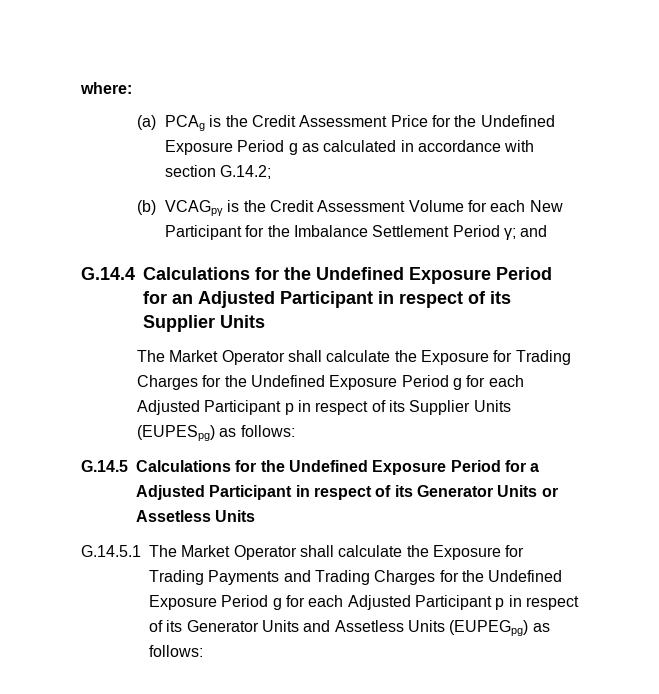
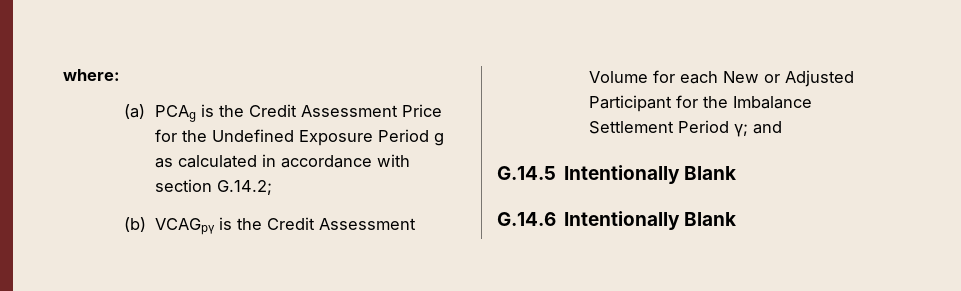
- (b) VCAGpγ is the Credit Assessment Volume for each New Participant for the Imbalance Settlement Period γ; and
+ (b) VCAGpγ is the Credit Assessment Volume for each New or Adjusted Participant for the Imbalance Settlement Period γ; and
- G.14.4 Calculations for the Undefined Exposure Period for an Adjusted Participant in respect of its Supplier Units
- The Market Operator shall calculate the Exposure for Trading Charges for the Undefined Exposure Period g for each Adjusted Participant p in respect of its Supplier Units (EUPESpg) as follows:
- G.14.5 Calculations for the Undefined Exposure Period for a Adjusted Participant in respect of its Generator Units or Assetless Units
- G.14.5.1 The Market Operator shall calculate the Exposure for Trading Payments and Trading Charges for the Undefined Exposure Period g for each Adjusted Participant p in respect of its Generator Units and Assetless Units (EUPEGpg) as follows:
+ G.14.5 Intentionally Blank
+ G.14.6 Intentionally Blank

